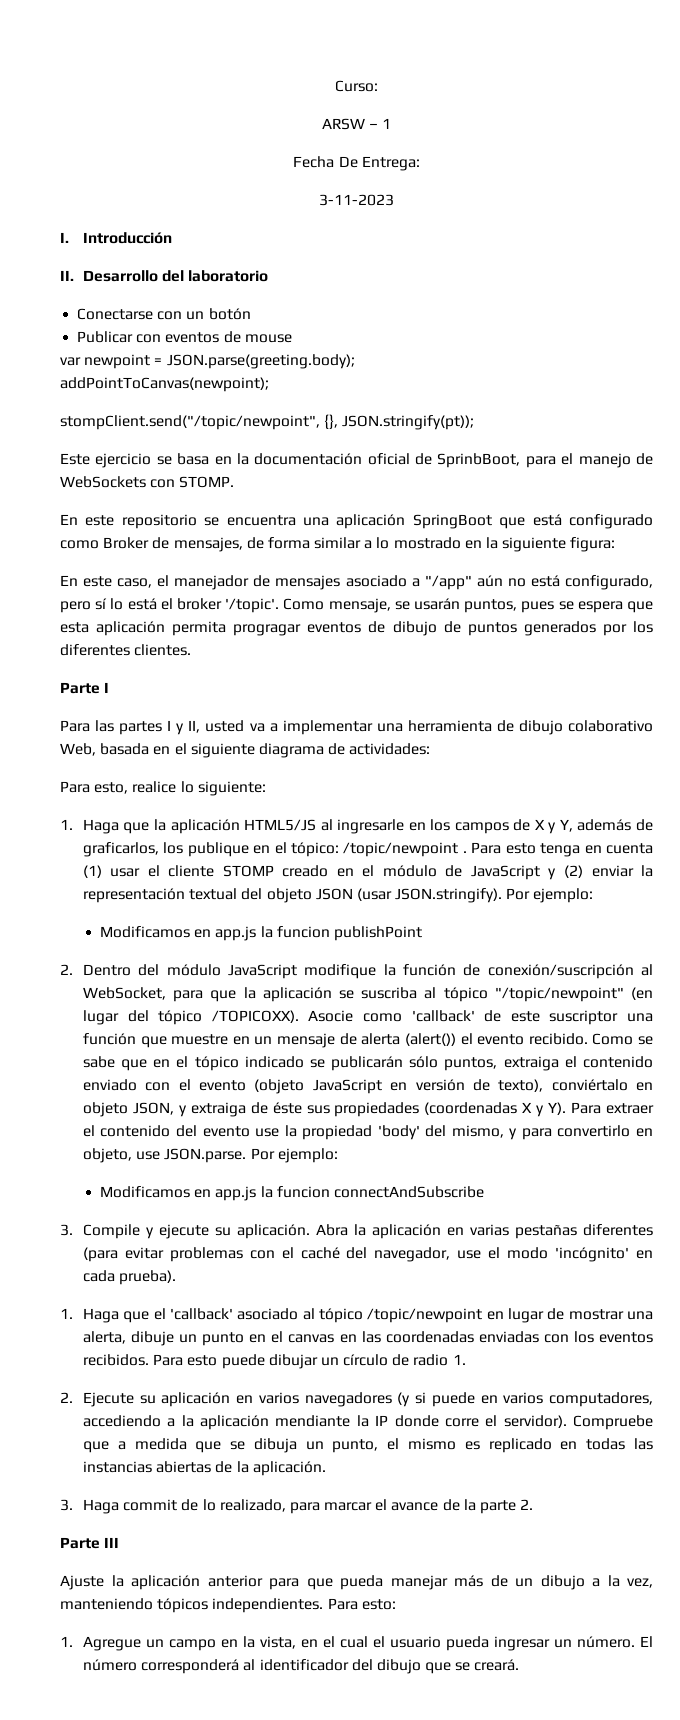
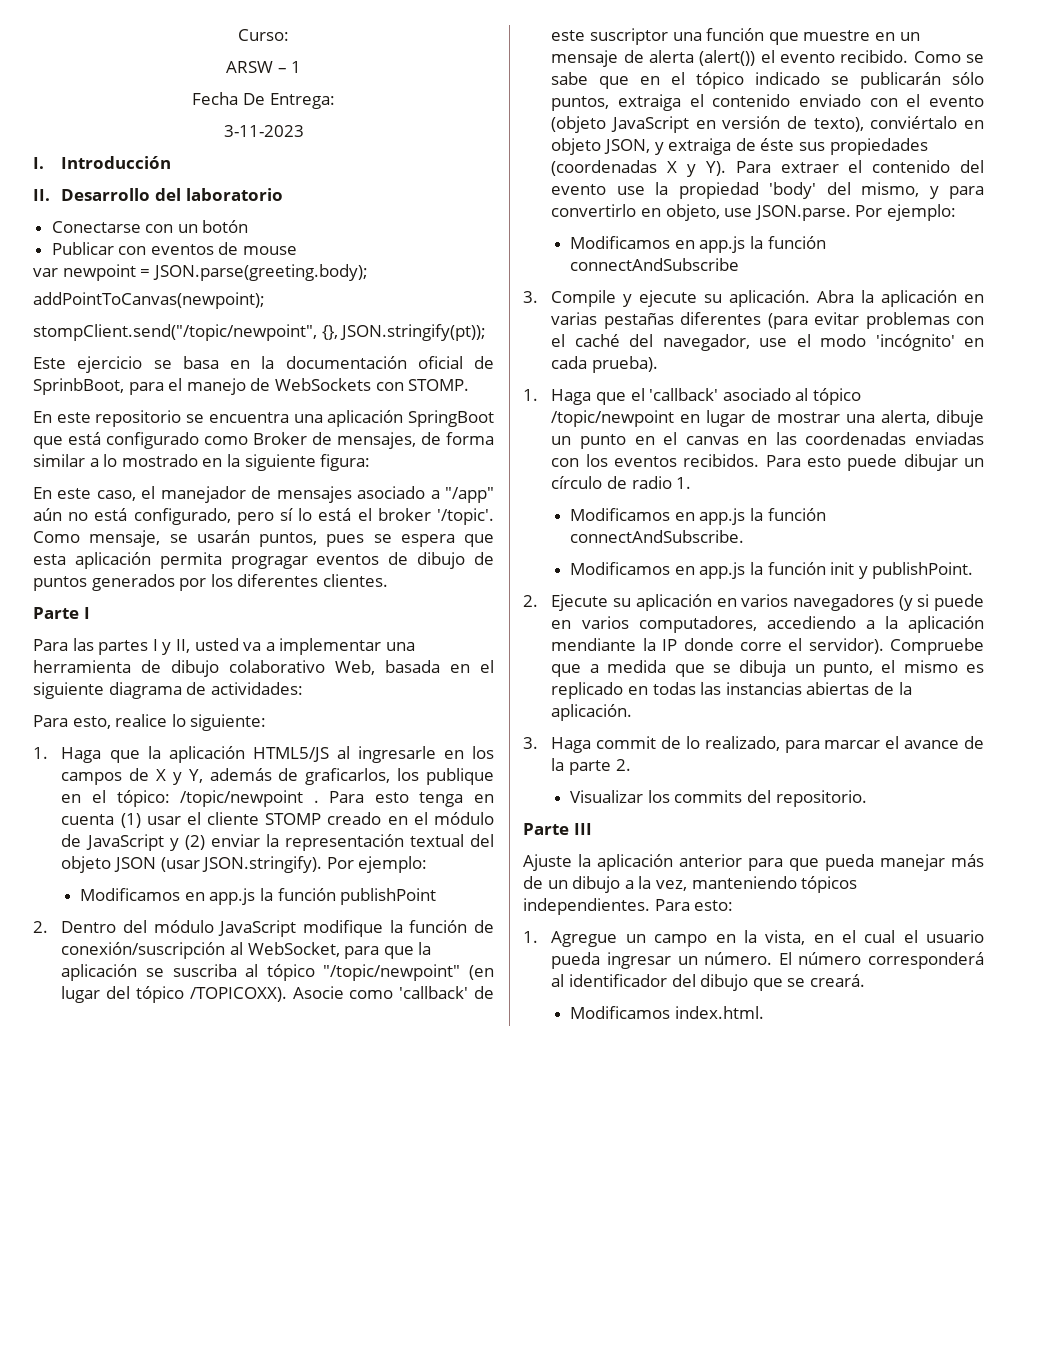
- Modificamos en app.js la funcion publishPoint
+ Modificamos en app.js la función publishPoint
- Modificamos en app.js la funcion connectAndSubscribe
+ Modificamos en app.js la función connectAndSubscribe
+ Modificamos en app.js la función connectAndSubscribe.
+ Modificamos en app.js la función init y publishPoint.
+ Visualizar los commits del repositorio.
+ Modificamos index.html.

